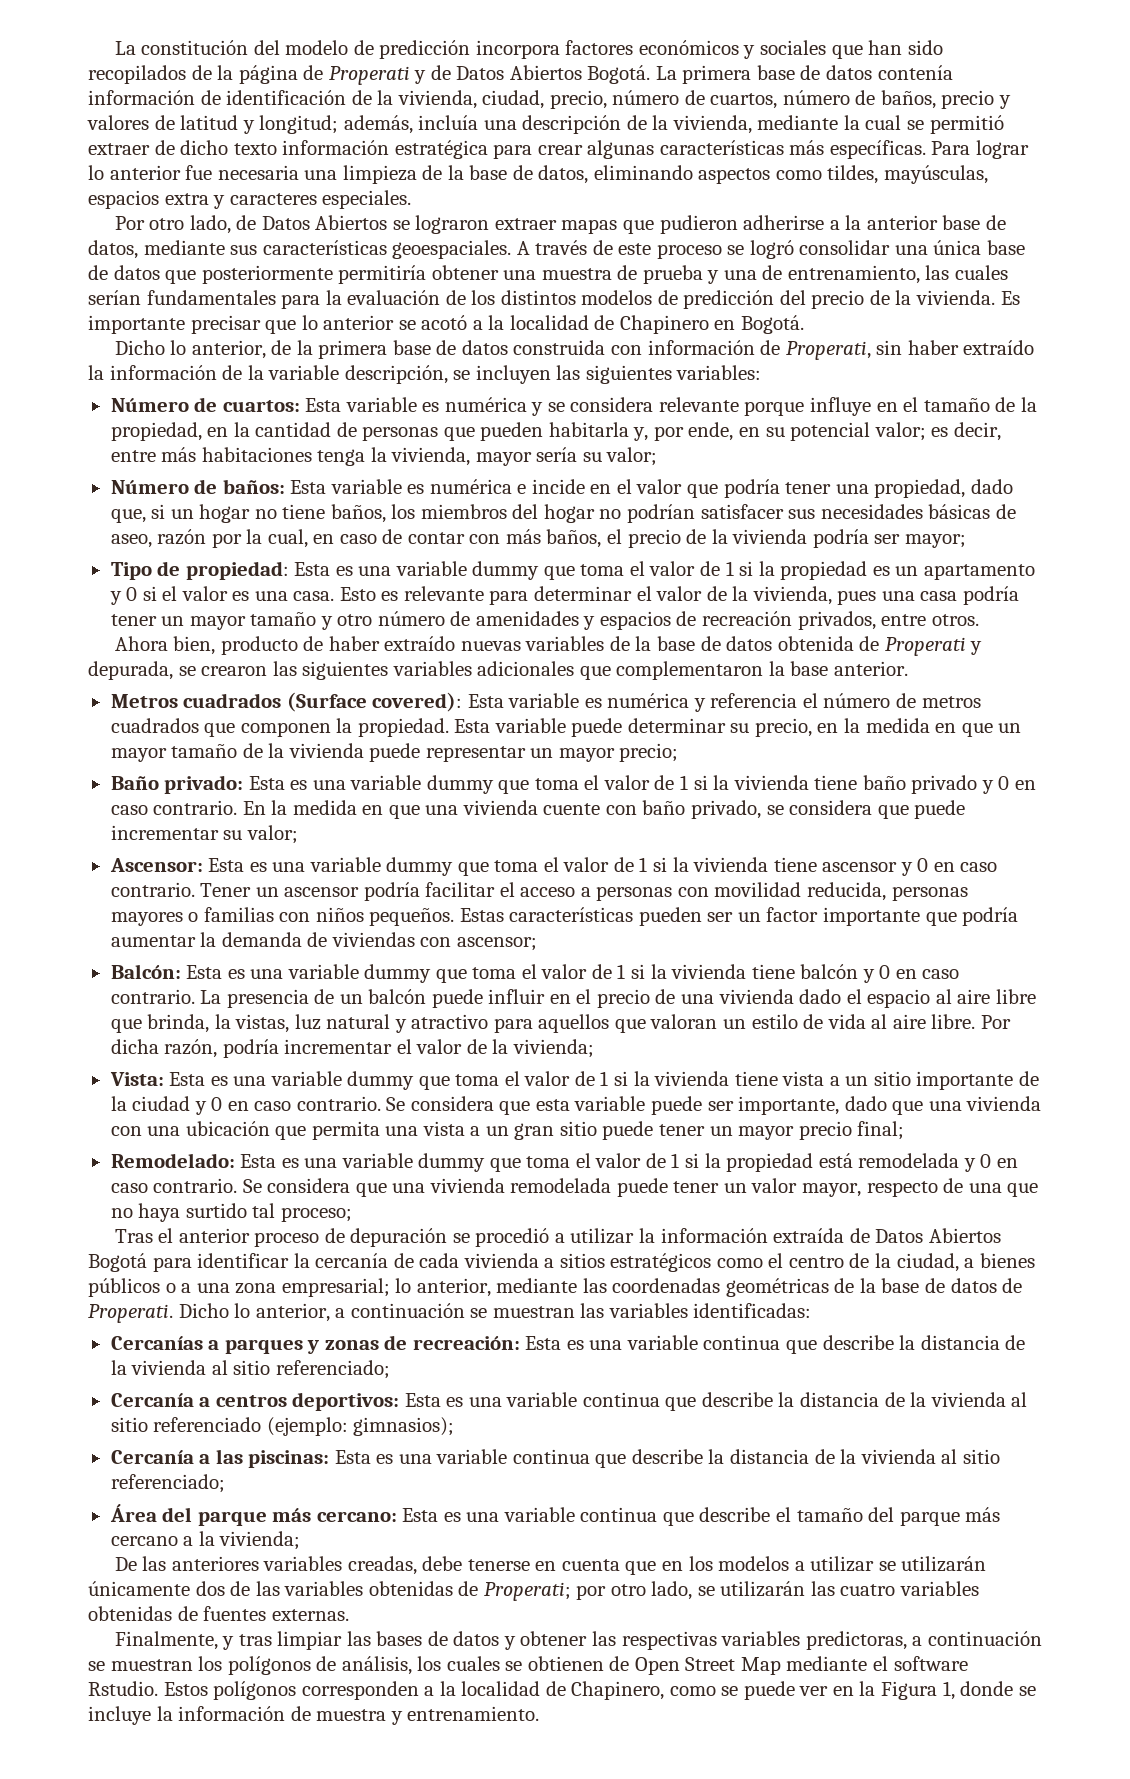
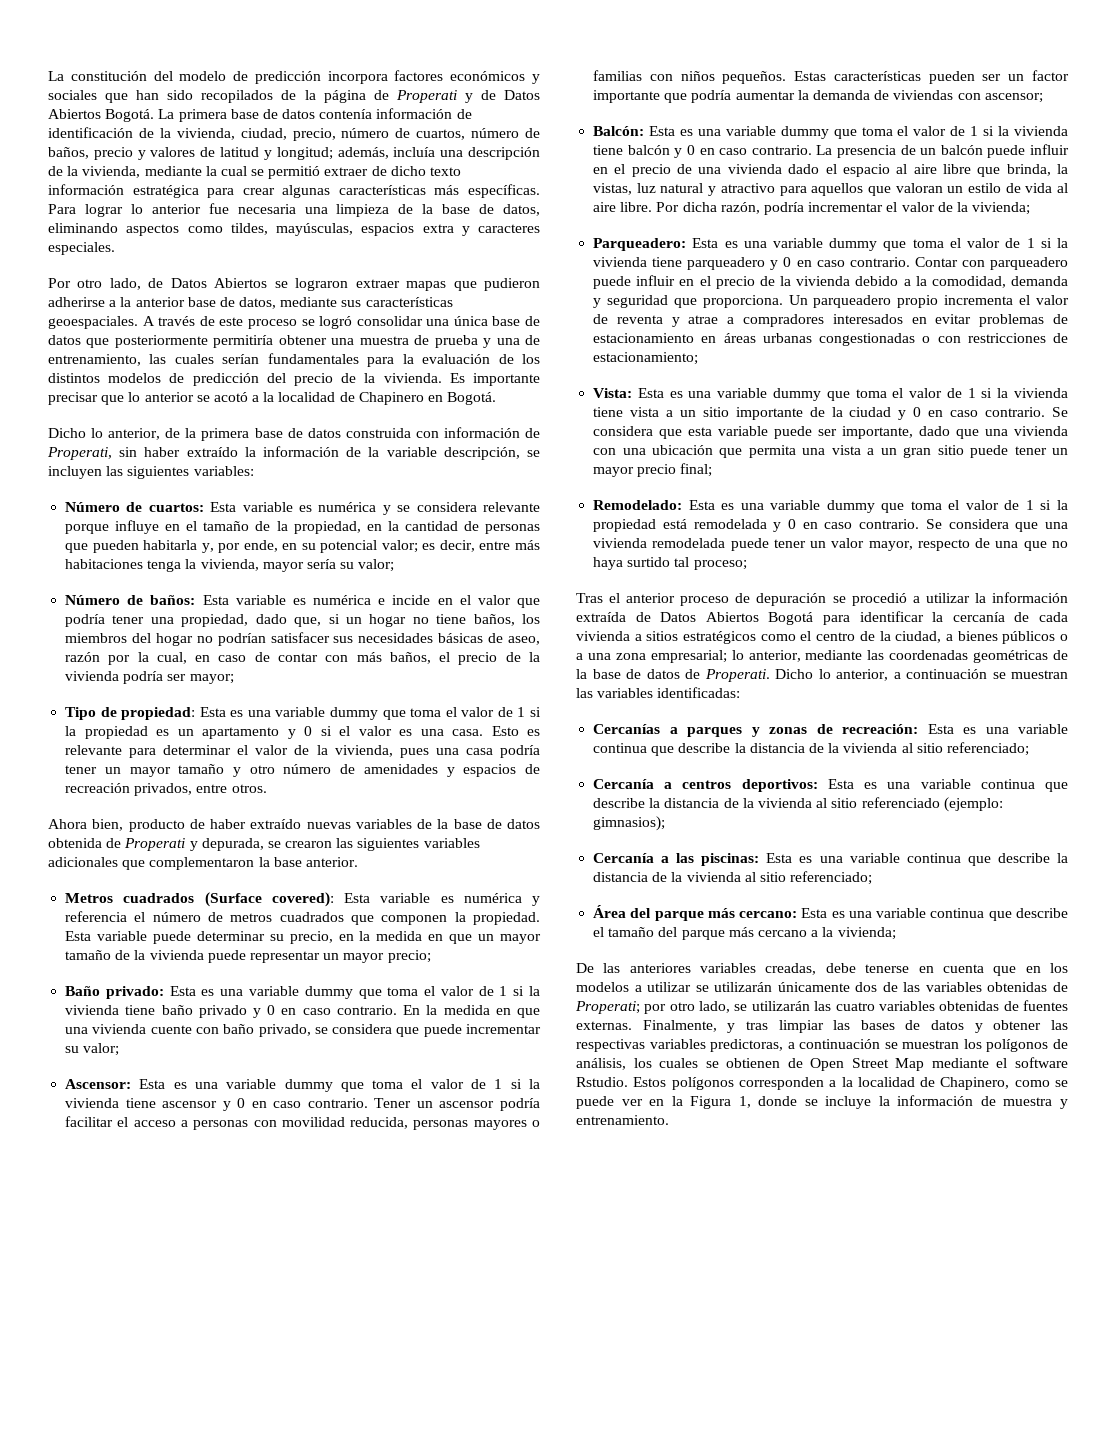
+ Parqueadero: Esta es una variable dummy que toma el valor de 1 si la vivienda tiene parqueadero y 0 en caso contrario. Contar con parqueadero puede influir en el precio de la vivienda debido a la comodidad, demanda y seguridad que proporciona. Un parqueadero propio incrementa el valor de reventa y atrae a compradores interesados en evitar problemas de estacionamiento en áreas urbanas congestionadas o con restricciones de estacionamiento;
- por otro lado, se utilizarán las cuatro variables obtenidas de fuentes externas.
- Finalmente, y tras limpiar las bases de datos y obtener las respectivas variables predictoras, a continuación se muestran los polígonos de análisis, los cuales se obtienen de Open Street Map mediante el software Rstudio.
+ por otro lado, se utilizarán las cuatro variables obtenidas de fuentes externas. Finalmente, y tras limpiar las bases de datos y obtener las respectivas variables predictoras, a continuación se muestran los polígonos de análisis, los cuales se obtienen de Open Street Map mediante el software Rstudio.

